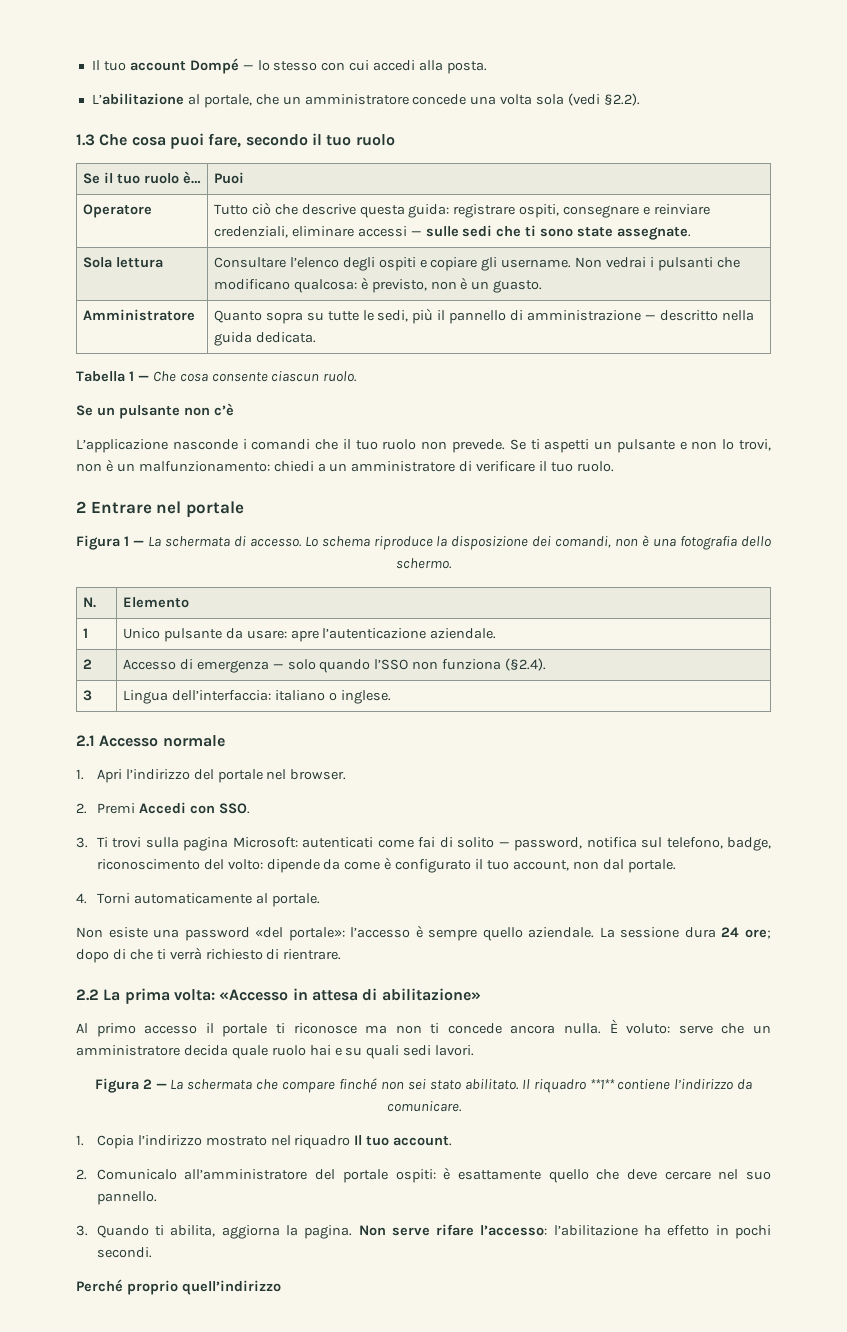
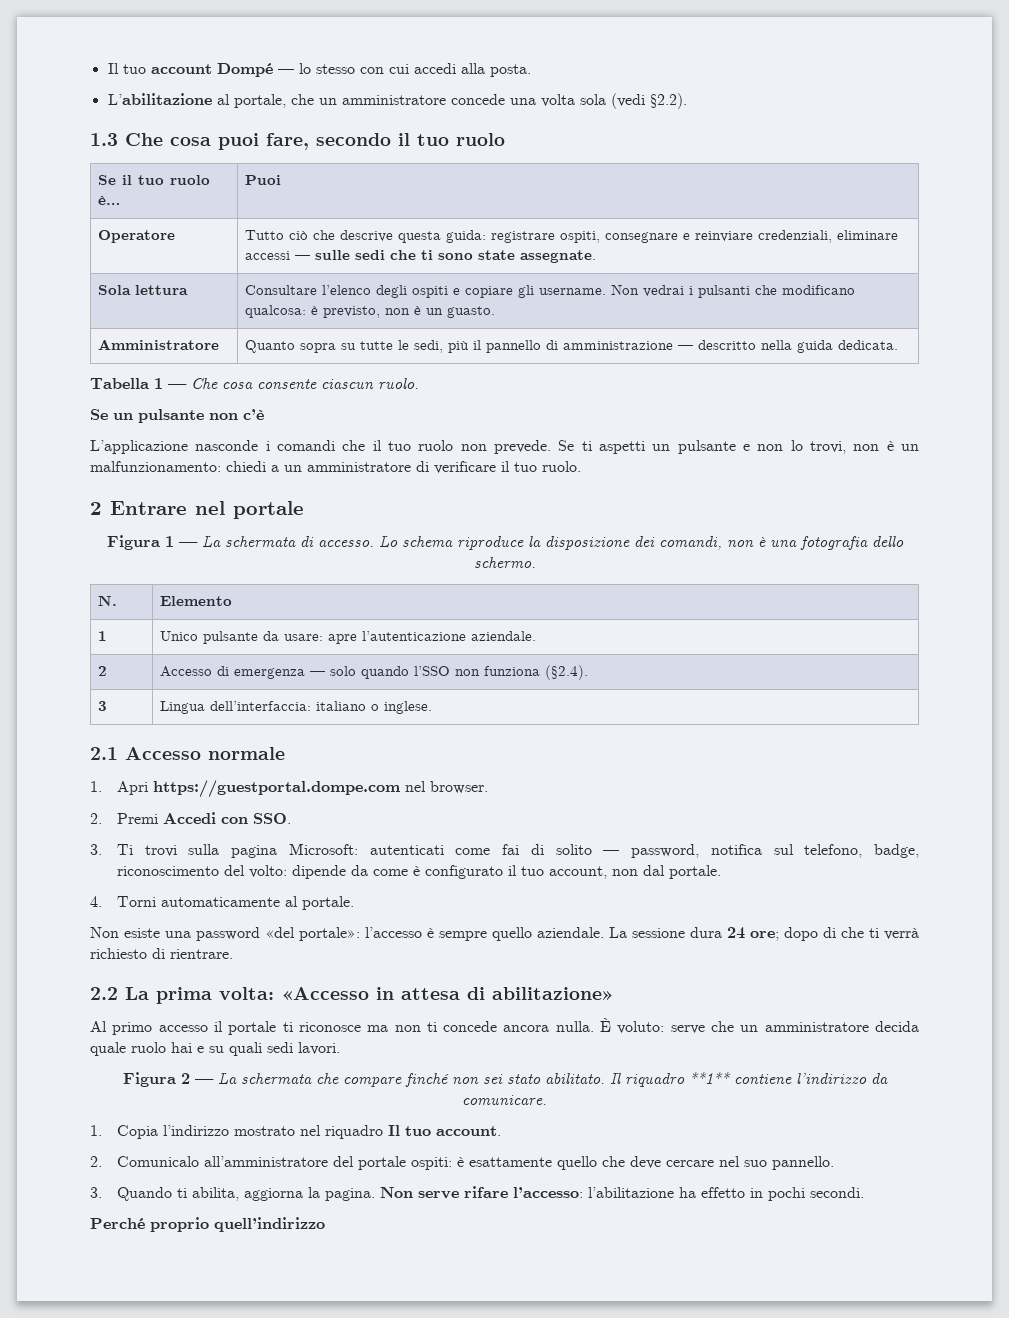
- 1. Apri l’indirizzo del portale nel browser.
+ 1. Apri https://guestportal.dompe.com nel browser.

